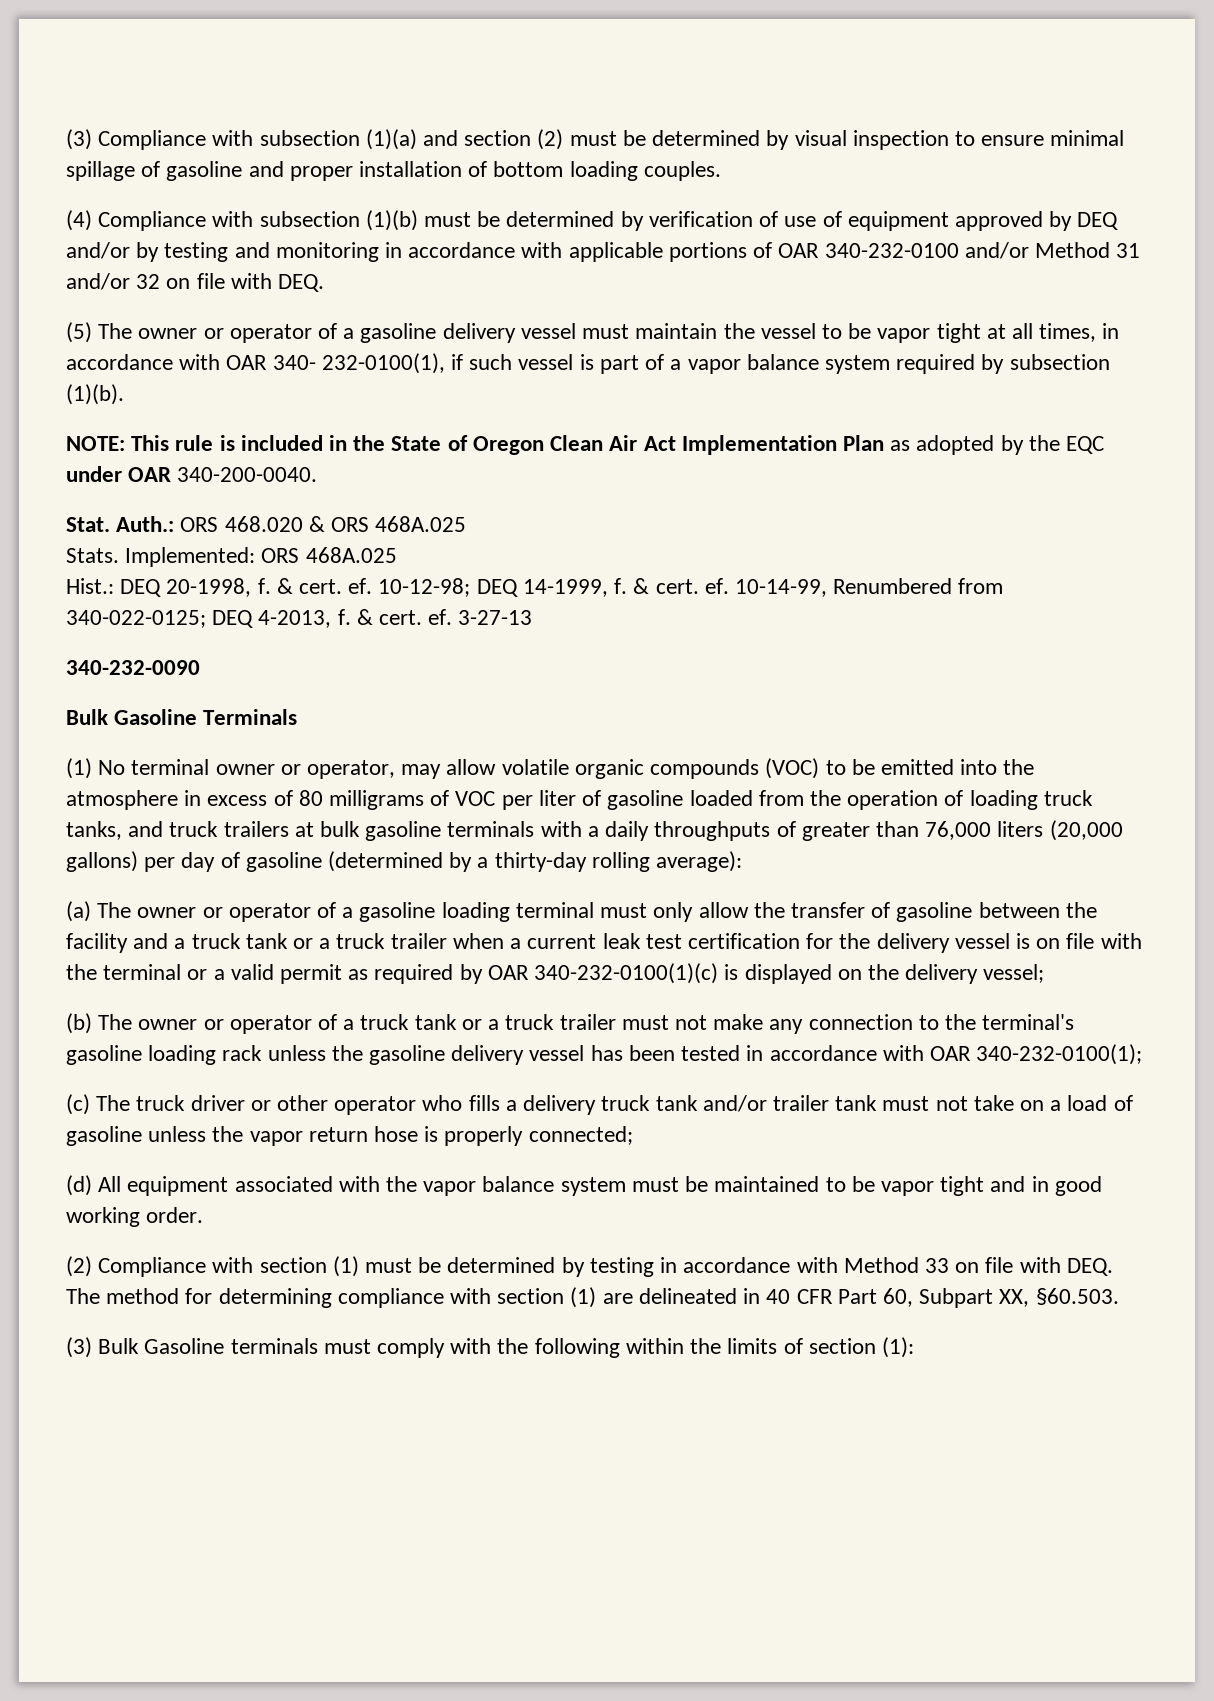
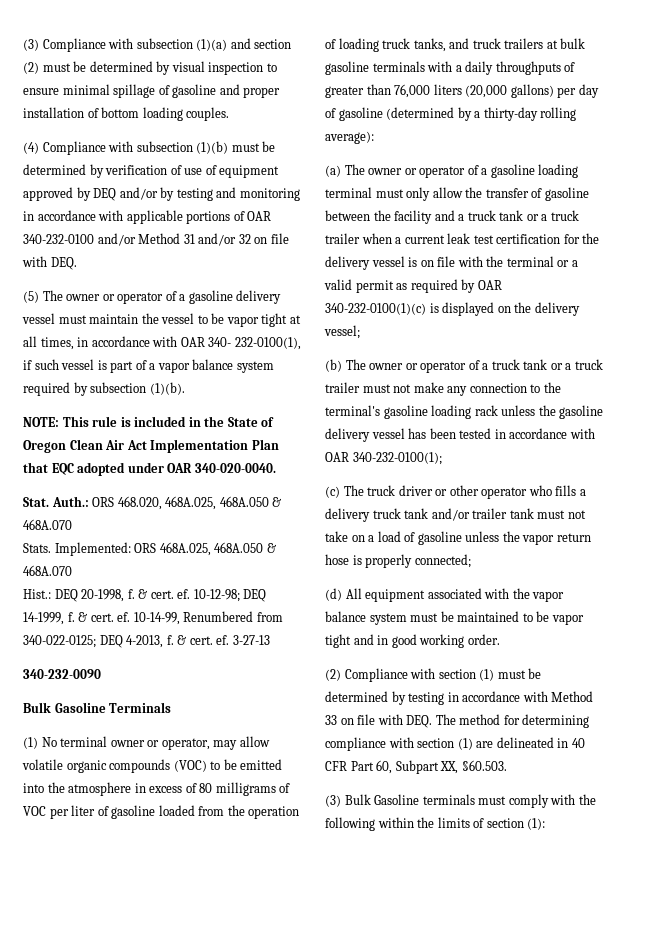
- NOTE: This rule is included in the State of Oregon Clean Air Act Implementation Plan as adopted by the EQC under OAR 340-200-0040.
+ NOTE: This rule is included in the State of Oregon Clean Air Act Implementation Plan that EQC adopted under OAR 340-020-0040.
- Auth.: ORS 468.020 & ORS 468A.025
+ Auth.: ORS 468.020, 468A.025, 468A.050 & 468A.070
- Implemented: ORS 468A.025
+ Implemented: ORS 468A.025, 468A.050 & 468A.070

